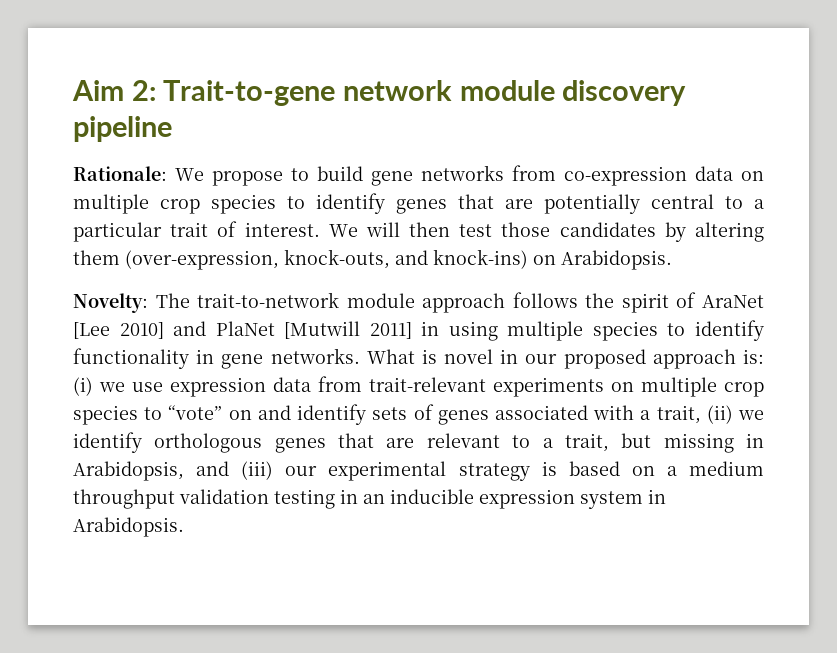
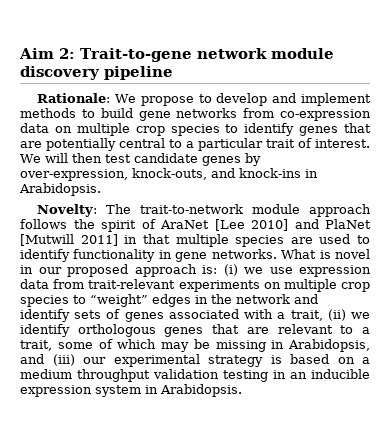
- Rationale: We propose to build gene networks from co-expression data on multiple crop species to identify genes that are potentially central to a particular trait of interest.
+ Rationale: We propose to develop and implement methods to build gene networks from co-expression data on multiple crop species to identify genes that are potentially central to a particular trait of interest.
- We will then test those candidates by altering them (over-expression, knock-outs, and knock-ins) on Arabidopsis.
+ We will then test candidate genes by over-expression, knock-outs, and knock-ins in Arabidopsis.
- Novelty: The trait-to-network module approach follows the spirit of AraNet [Lee 2010] and PlaNet [Mutwill 2011] in using multiple species to identify functionality in gene networks.
+ Novelty: The trait-to-network module approach follows the spirit of AraNet [Lee 2010] and PlaNet [Mutwill 2011] in that multiple species are used to identify functionality in gene networks.
- (i) we use expression data from trait-relevant experiments on multiple crop species to “vote” on and identify sets of genes associated with a trait, (ii) we identify orthologous genes that are relevant to a trait, but missing in Arabidopsis, and (iii) our experimental strategy is based on a medium throughput validation testing in an inducible expression system in Arabidopsis.
+ (i) we use expression data from trait-relevant experiments on multiple crop species to “weight” edges in the network and identify sets of genes associated with a trait, (ii) we identify orthologous genes that are relevant to a trait, some of which may be missing in Arabidopsis, and (iii) our experimental strategy is based on a medium throughput validation testing in an inducible expression system in Arabidopsis.

